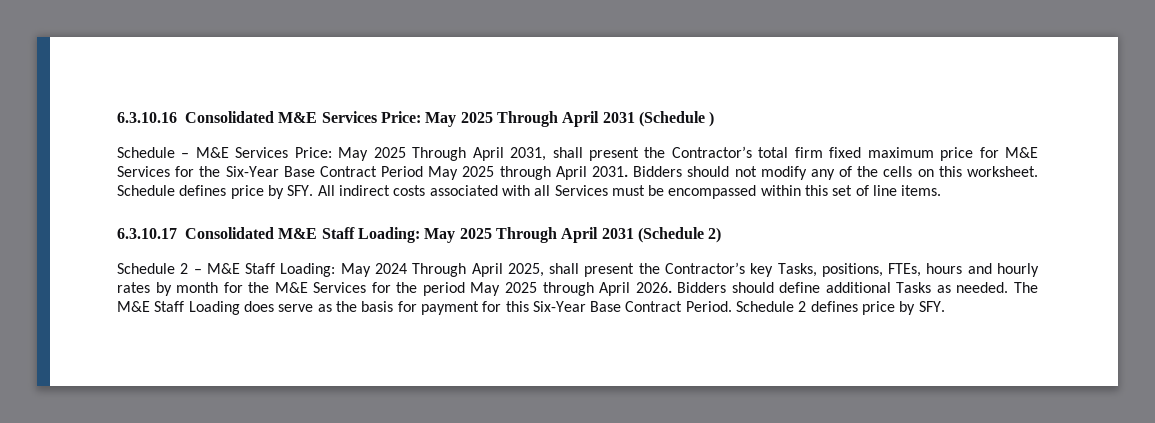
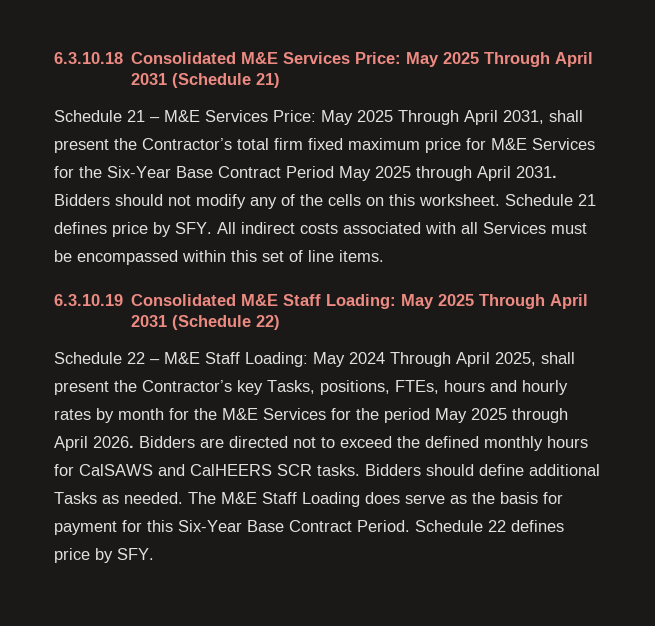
- 6.3.10.16 Consolidated M&E Services Price: May 2025 Through April 2031 (Schedule )
- Schedule – M&E Services Price: May 2025 Through April 2031, shall present the Contractor’s total firm fixed maximum price for M&E Services for the Six-Year Base Contract Period May 2025 through April 2031.
+ 6.3.10.18 Consolidated M&E Services Price: May 2025 Through April 2031 (Schedule 21)
+ Schedule 21 – M&E Services Price: May 2025 Through April 2031, shall present the Contractor’s total firm fixed maximum price for M&E Services for the Six-Year Base Contract Period May 2025 through April 2031.
- Schedule defines price by SFY. All indirect costs associated with all Services must be encompassed within this set of line items.
+ Schedule 21 defines price by SFY. All indirect costs associated with all Services must be encompassed within this set of line items.
- 6.3.10.17 Consolidated M&E Staff Loading: May 2025 Through April 2031 (Schedule 2)
- Schedule 2 – M&E Staff Loading: May 2024 Through April 2025, shall present the Contractor’s key Tasks, positions, FTEs, hours and hourly rates by month for the M&E Services for the period May 2025 through April 2026.
+ 6.3.10.19 Consolidated M&E Staff Loading: May 2025 Through April 2031 (Schedule 22)
+ Schedule 22 – M&E Staff Loading: May 2024 Through April 2025, shall present the Contractor’s key Tasks, positions, FTEs, hours and hourly rates by month for the M&E Services for the period May 2025 through April 2026.
- Bidders should define additional Tasks as needed.
+ Bidders are directed not to exceed the defined monthly hours for CalSAWS and CalHEERS SCR tasks. Bidders should define additional Tasks as needed.
- Schedule 2 defines price by SFY.
+ Schedule 22 defines price by SFY.

